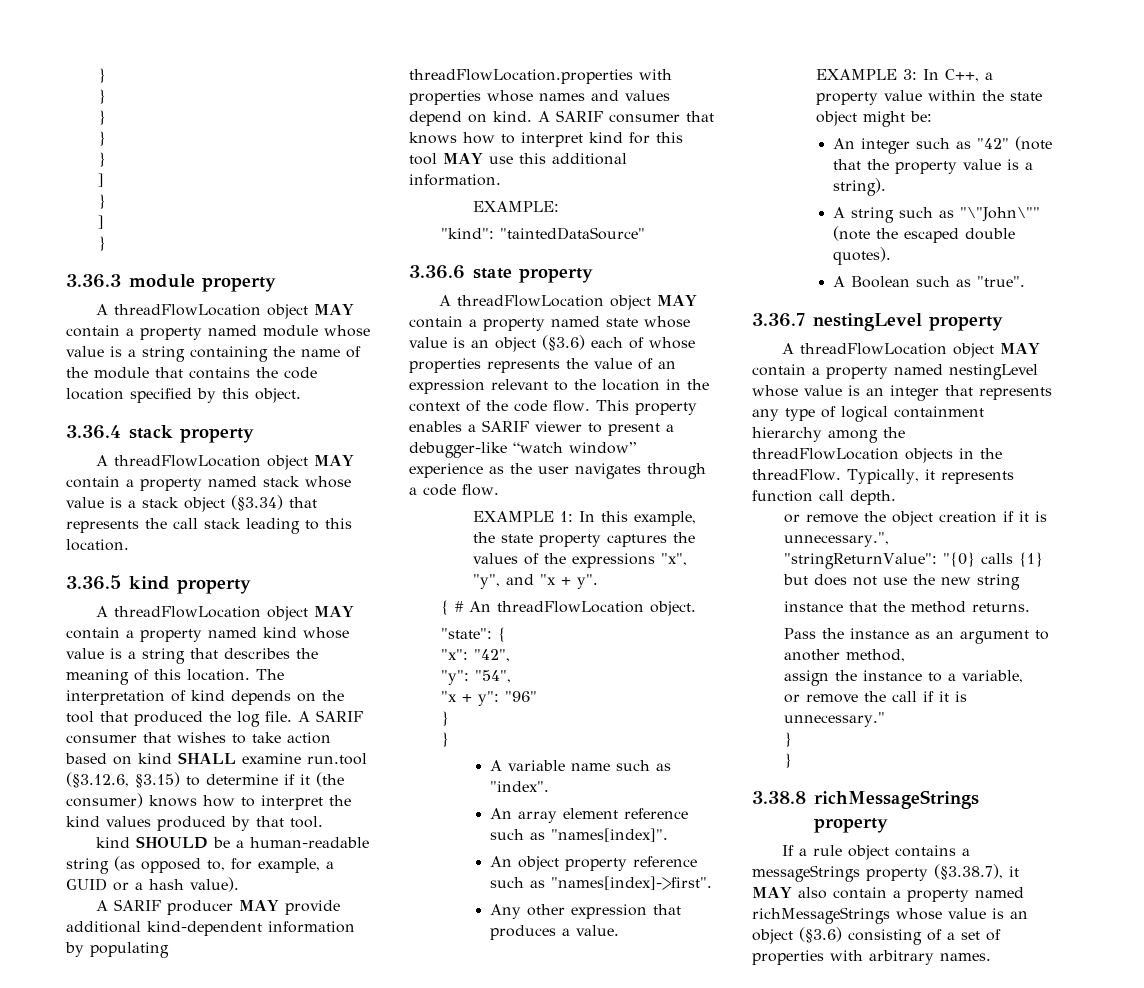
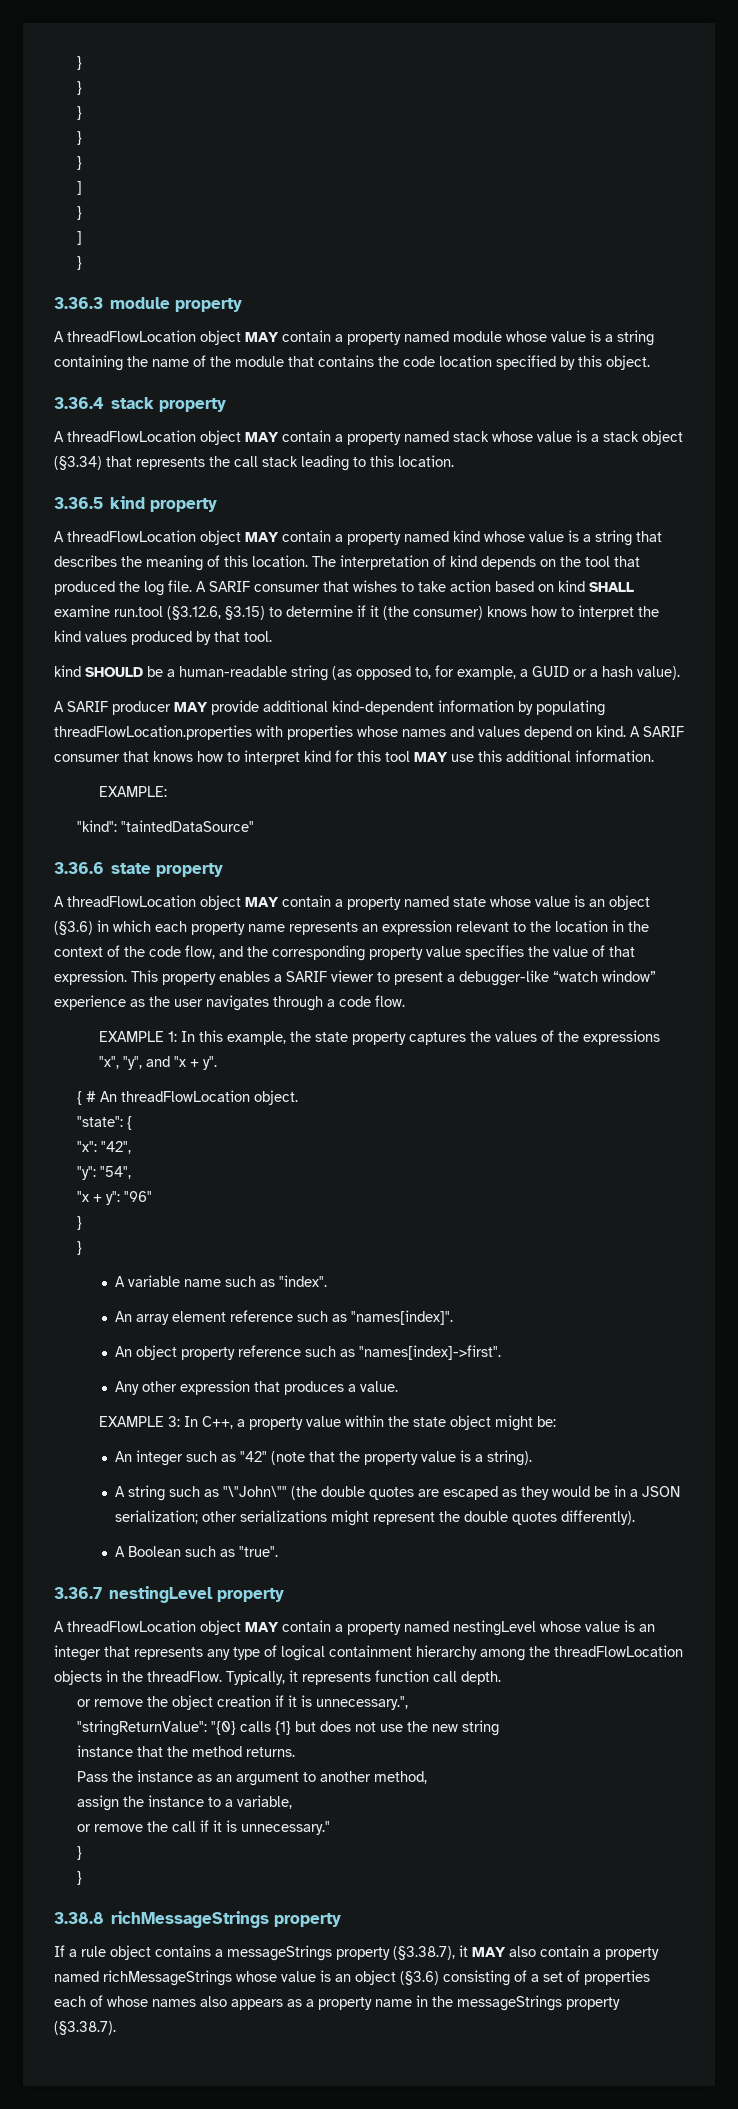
- A threadFlowLocation object MAY contain a property named state whose value is an object (§3.6) each of whose properties represents the value of an expression relevant to the location in the context of the code flow.
+ A threadFlowLocation object MAY contain a property named state whose value is an object (§3.6) in which each property name represents an expression relevant to the location in the context of the code flow, and the corresponding property value specifies the value of that expression.
- A string such as "\"John\"" (note the escaped double quotes).
+ A string such as "\"John\"" (the double quotes are escaped as they would be in a JSON serialization; other serializations might represent the double quotes differently).
- If a rule object contains a messageStrings property (§3.38.7), it MAY also contain a property named richMessageStrings whose value is an object (§3.6) consisting of a set of properties with arbitrary names.
+ If a rule object contains a messageStrings property (§3.38.7), it MAY also contain a property named richMessageStrings whose value is an object (§3.6) consisting of a set of properties each of whose names also appears as a property name in the messageStrings property (§3.38.7).

